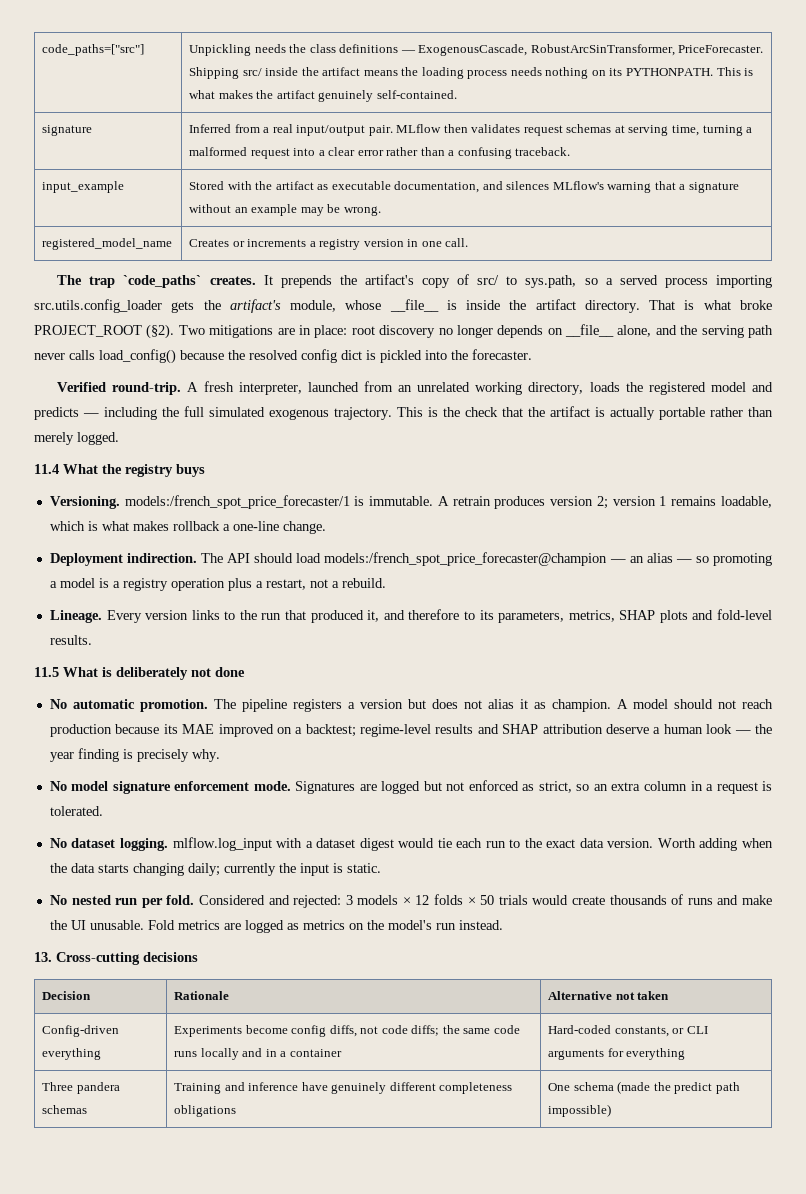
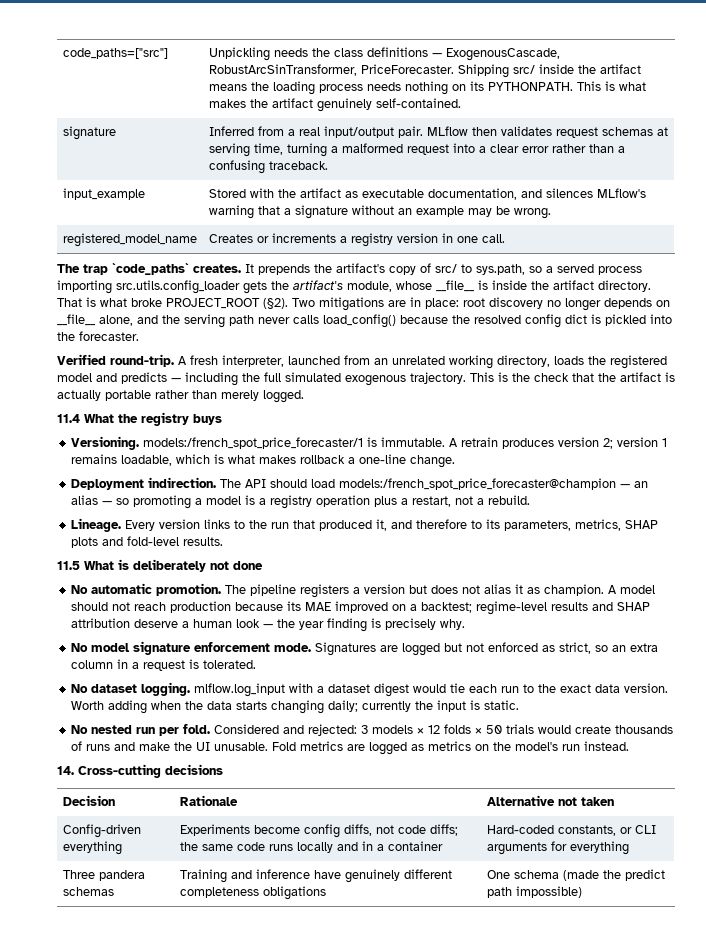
- 13. Cross-cutting decisions
+ 14. Cross-cutting decisions

